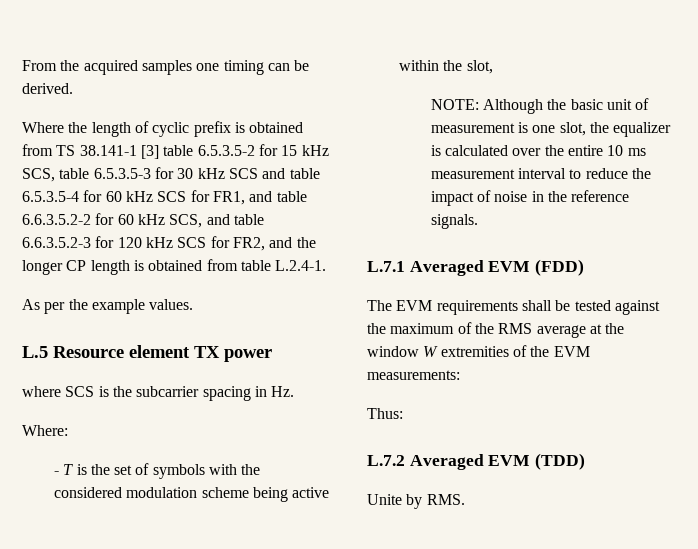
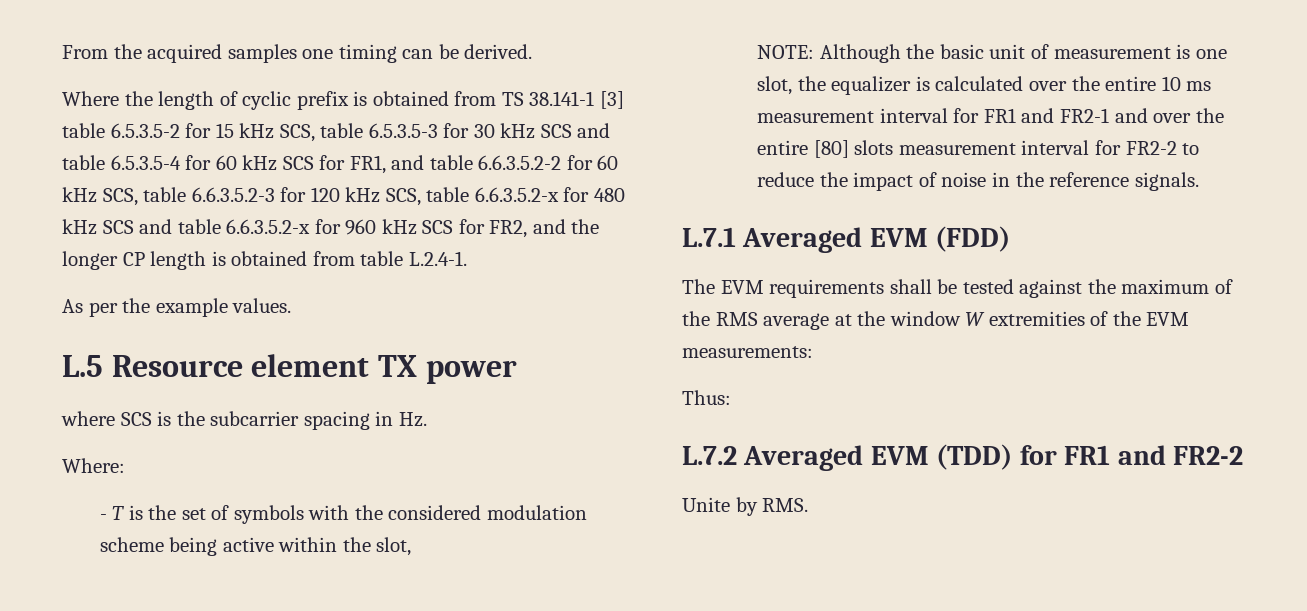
- Where the length of cyclic prefix is obtained from TS 38.141-1 [3] table 6.5.3.5-2 for 15 kHz SCS, table 6.5.3.5-3 for 30 kHz SCS and table 6.5.3.5-4 for 60 kHz SCS for FR1, and table 6.6.3.5.2-2 for 60 kHz SCS, and table 6.6.3.5.2-3 for 120 kHz SCS for FR2, and the longer CP length is obtained from table L.2.4-1.
+ Where the length of cyclic prefix is obtained from TS 38.141-1 [3] table 6.5.3.5-2 for 15 kHz SCS, table 6.5.3.5-3 for 30 kHz SCS and table 6.5.3.5-4 for 60 kHz SCS for FR1, and table 6.6.3.5.2-2 for 60 kHz SCS, table 6.6.3.5.2-3 for 120 kHz SCS, table 6.6.3.5.2-x for 480 kHz SCS and table 6.6.3.5.2-x for 960 kHz SCS for FR2, and the longer CP length is obtained from table L.2.4-1.
- NOTE: Although the basic unit of measurement is one slot, the equalizer is calculated over the entire 10 ms measurement interval to reduce the impact of noise in the reference signals.
+ NOTE: Although the basic unit of measurement is one slot, the equalizer is calculated over the entire 10 ms measurement interval for FR1 and FR2-1 and over the entire [80] slots measurement interval for FR2-2 to reduce the impact of noise in the reference signals.
- L.7.2 Averaged EVM (TDD)
+ L.7.2 Averaged EVM (TDD) for FR1 and FR2-2

